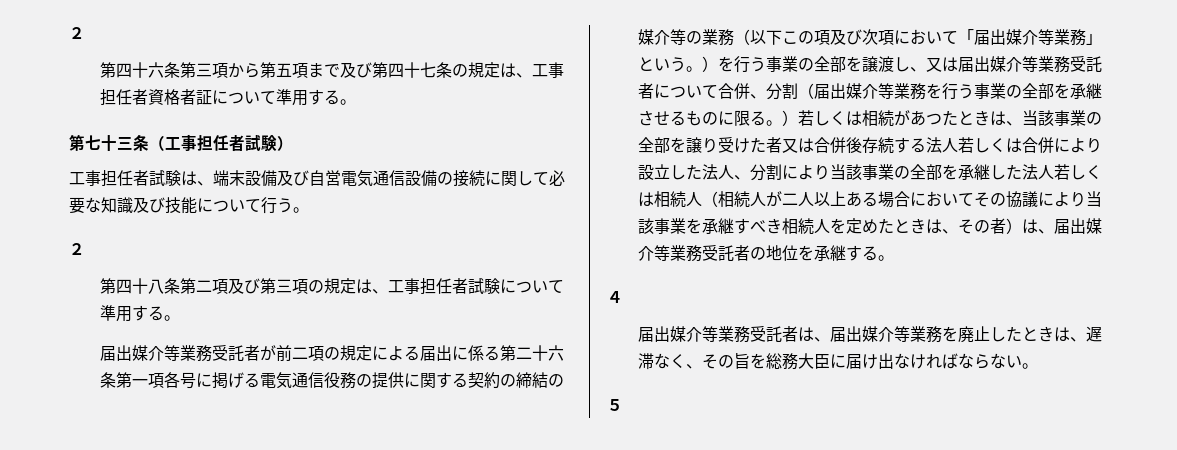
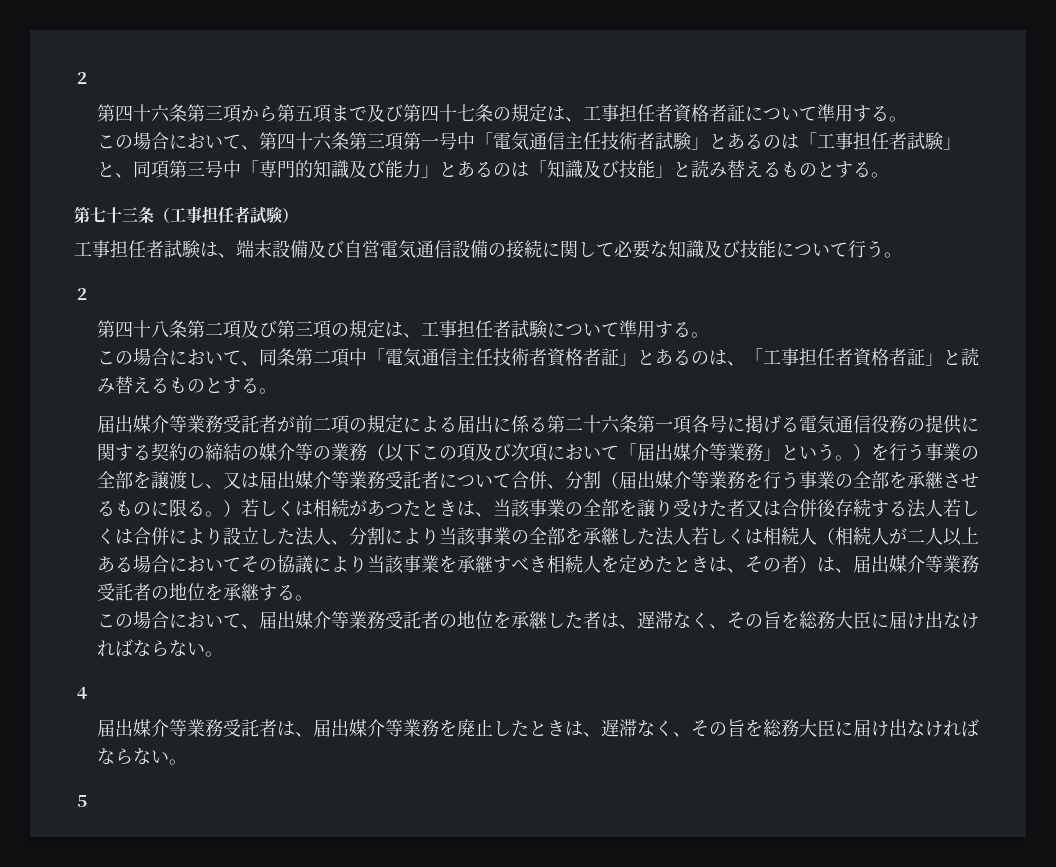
+ この場合において、第四十六条第三項第一号中「電気通信主任技術者試験」とあるのは「工事担任者試験」と、同項第三号中「専門的知識及び能力」とあるのは「知識及び技能」と読み替えるものとする。
+ この場合において、同条第二項中「電気通信主任技術者資格者証」とあるのは、「工事担任者資格者証」と読み替えるものとする。
+ この場合において、届出媒介等業務受託者の地位を承継した者は、遅滞なく、その旨を総務大臣に届け出なければならない。

